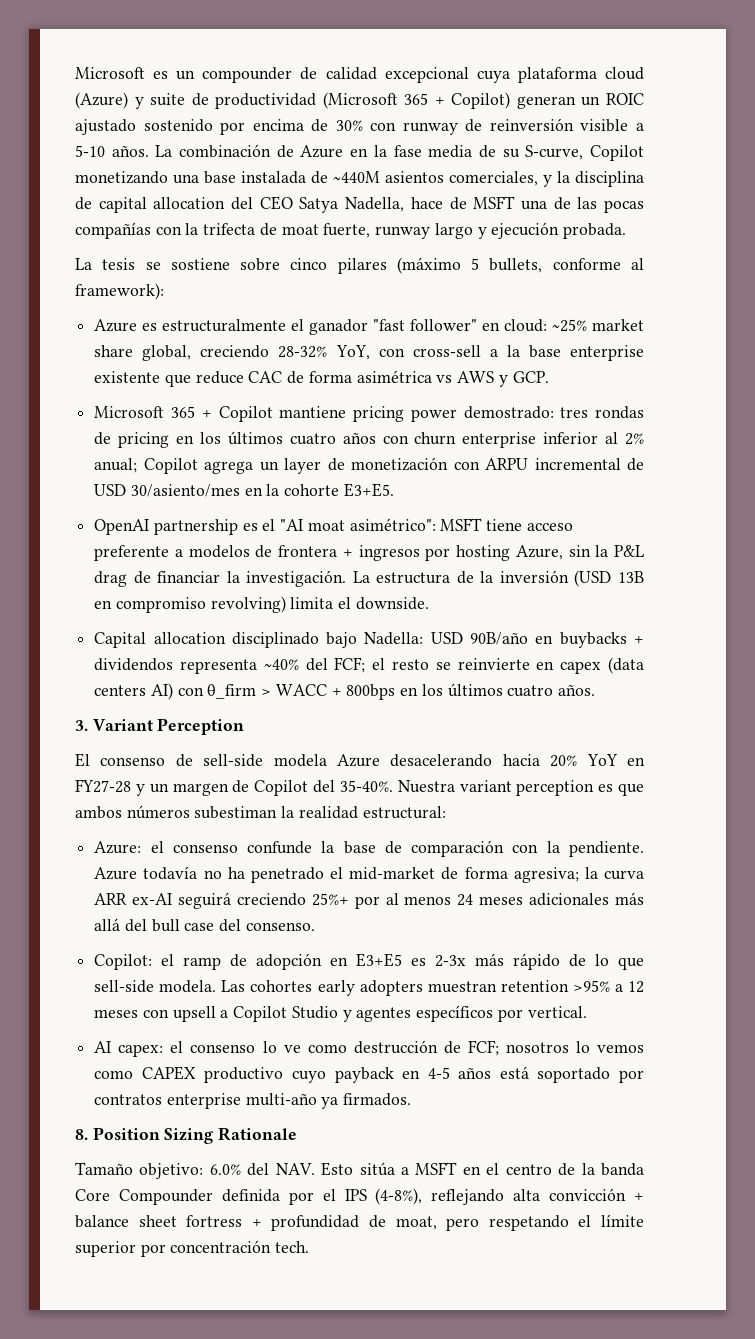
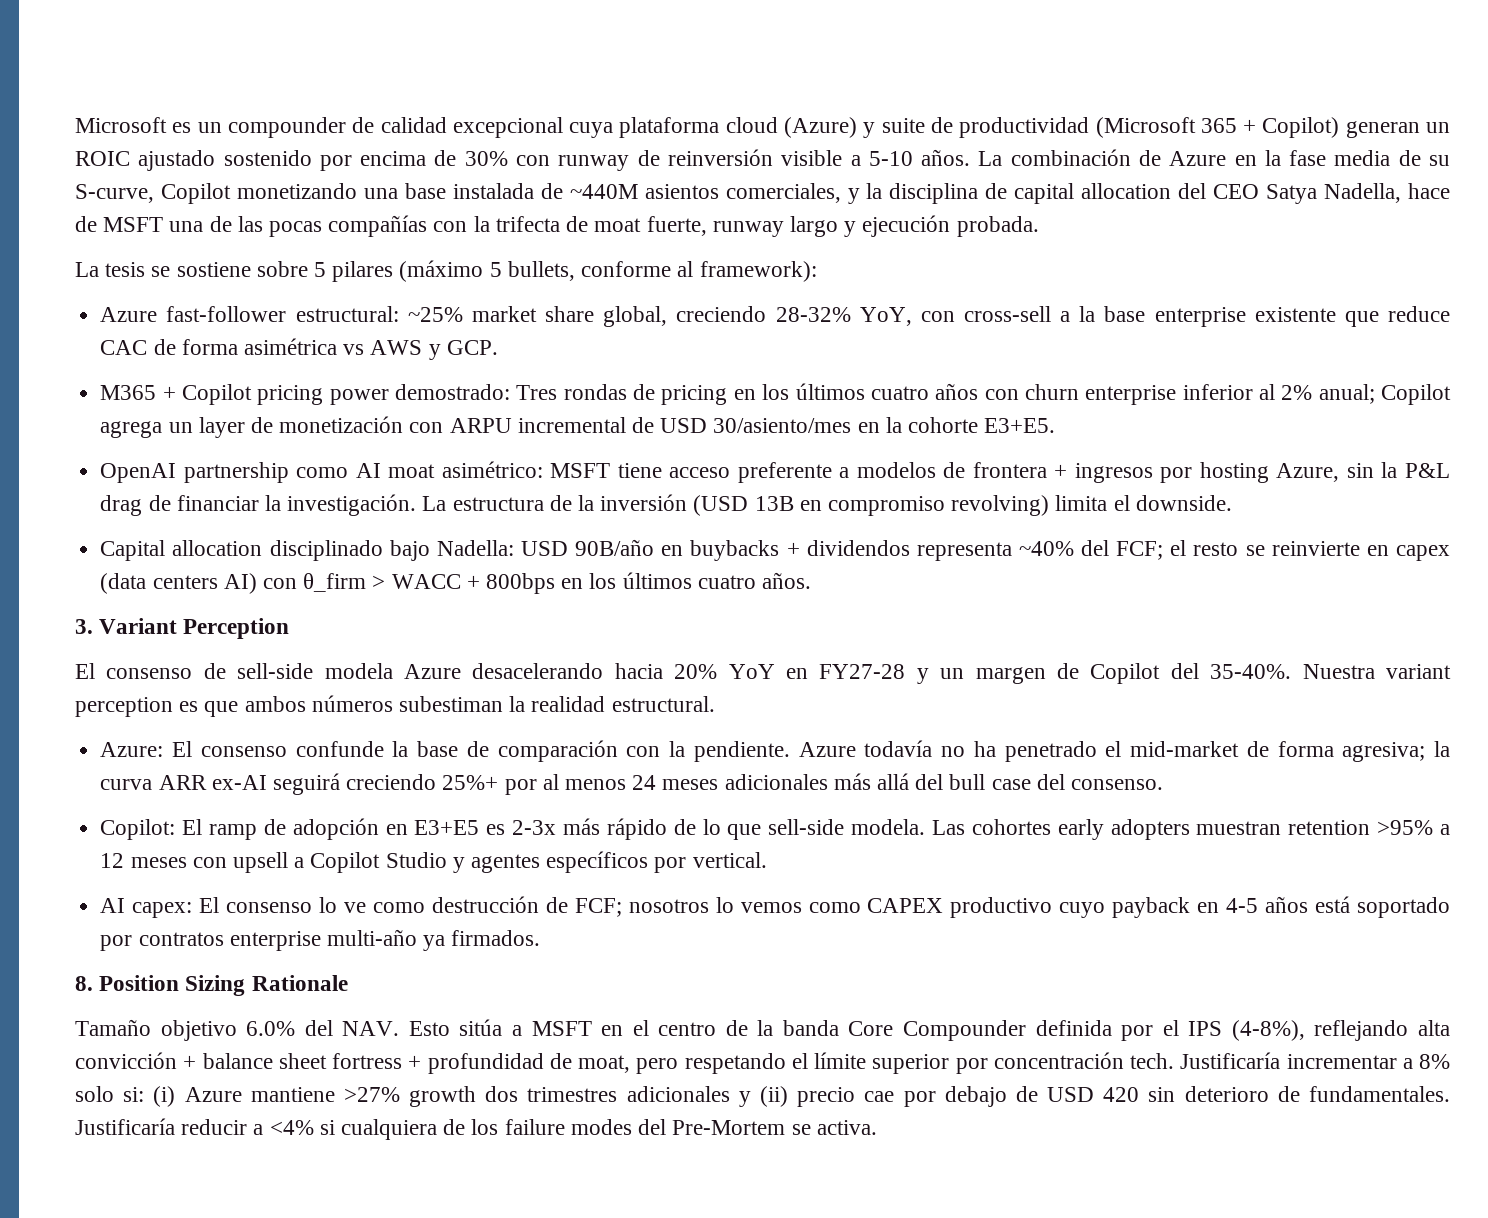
- La tesis se sostiene sobre cinco pilares (máximo 5 bullets, conforme al framework):
+ La tesis se sostiene sobre 5 pilares (máximo 5 bullets, conforme al framework):
- Azure es estructuralmente el ganador "fast follower" en cloud: ~25% market share global, creciendo 28-32% YoY, con cross-sell a la base enterprise existente que reduce CAC de forma asimétrica vs AWS y GCP.
+ Azure fast-follower estructural: ~25% market share global, creciendo 28-32% YoY, con cross-sell a la base enterprise existente que reduce CAC de forma asimétrica vs AWS y GCP.
- Microsoft 365 + Copilot mantiene pricing power demostrado: tres rondas de pricing en los últimos cuatro años con churn enterprise inferior al 2% anual; Copilot agrega un layer de monetización con ARPU incremental de USD 30/asiento/mes en la cohorte E3+E5.
+ M365 + Copilot pricing power demostrado: Tres rondas de pricing en los últimos cuatro años con churn enterprise inferior al 2% anual; Copilot agrega un layer de monetización con ARPU incremental de USD 30/asiento/mes en la cohorte E3+E5.
- OpenAI partnership es el "AI moat asimétrico": MSFT tiene acceso preferente a modelos de frontera + ingresos por hosting Azure, sin la P&L drag de financiar la investigación.
+ OpenAI partnership como AI moat asimétrico: MSFT tiene acceso preferente a modelos de frontera + ingresos por hosting Azure, sin la P&L drag de financiar la investigación.
- Nuestra variant perception es que ambos números subestiman la realidad estructural:
+ Nuestra variant perception es que ambos números subestiman la realidad estructural.
- Azure: el consenso confunde la base de comparación con la pendiente.
+ Azure: El consenso confunde la base de comparación con la pendiente.
- Copilot: el ramp de adopción en E3+E5 es 2-3x más rápido de lo que sell-side modela.
+ Copilot: El ramp de adopción en E3+E5 es 2-3x más rápido de lo que sell-side modela.
- AI capex: el consenso lo ve como destrucción de FCF; nosotros lo vemos como CAPEX productivo cuyo payback en 4-5 años está soportado por contratos enterprise multi-año ya firmados.
+ AI capex: El consenso lo ve como destrucción de FCF; nosotros lo vemos como CAPEX productivo cuyo payback en 4-5 años está soportado por contratos enterprise multi-año ya firmados.
- Tamaño objetivo: 6.0% del NAV. Esto sitúa a MSFT en el centro de la banda Core Compounder definida por el IPS (4-8%), reflejando alta convicción + balance sheet fortress + profundidad de moat, pero respetando el límite superior por concentración tech.
+ Tamaño objetivo 6.0% del NAV. Esto sitúa a MSFT en el centro de la banda Core Compounder definida por el IPS (4-8%), reflejando alta convicción + balance sheet fortress + profundidad de moat, pero respetando el límite superior por concentración tech.
+ Justificaría incrementar a 8% solo si: (i) Azure mantiene >27% growth dos trimestres adicionales y (ii) precio cae por debajo de USD 420 sin deterioro de fundamentales. Justificaría reducir a <4% si cualquiera de los failure modes del Pre-Mortem se activa.

